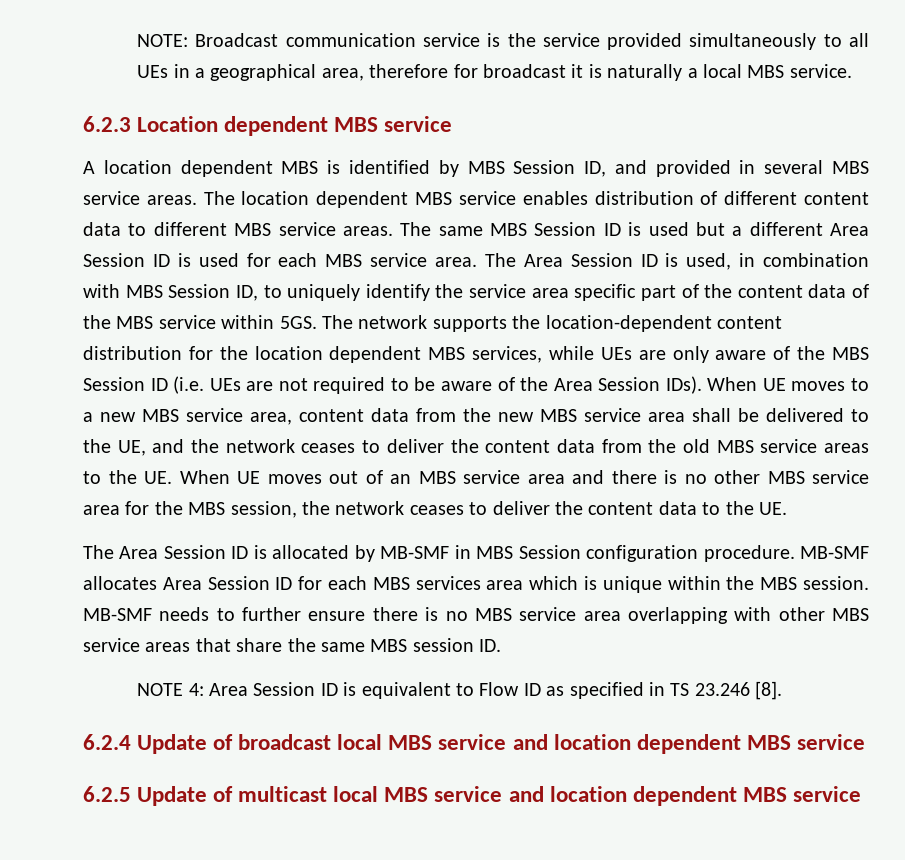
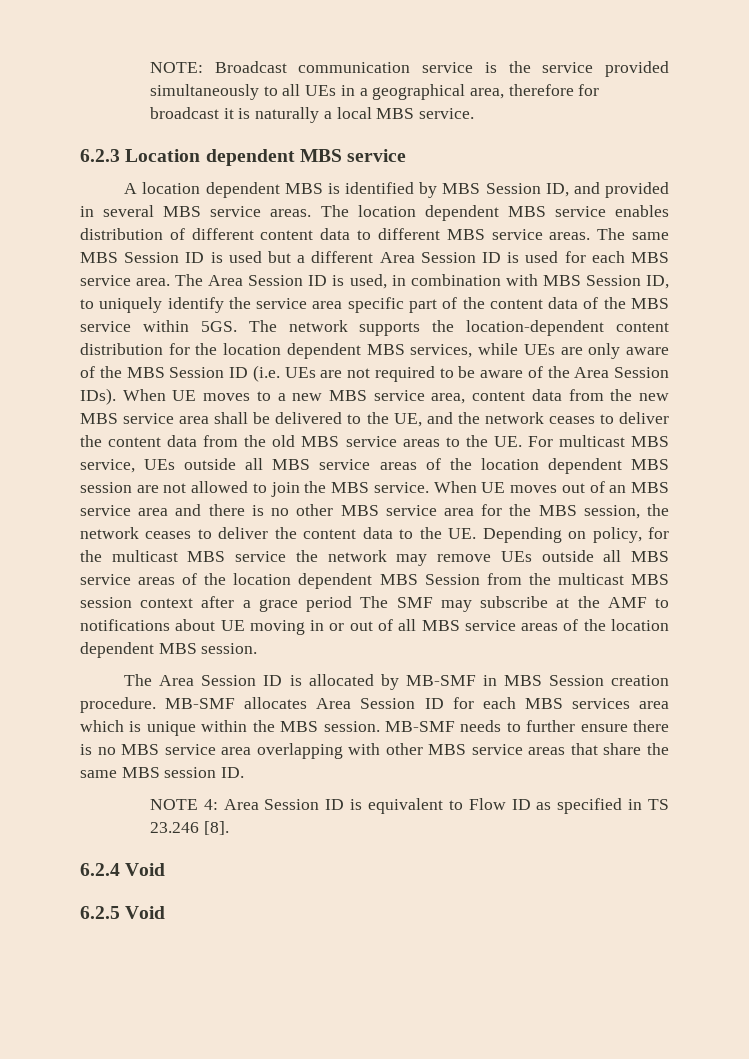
- When UE moves to a new MBS service area, content data from the new MBS service area shall be delivered to the UE, and the network ceases to deliver the content data from the old MBS service areas to the UE. When UE moves out of an MBS service area and there is no other MBS service area for the MBS session, the network ceases to deliver the content data to the UE.
+ When UE moves to a new MBS service area, content data from the new MBS service area shall be delivered to the UE, and the network ceases to deliver the content data from the old MBS service areas to the UE. For multicast MBS service, UEs outside all MBS service areas of the location dependent MBS session are not allowed to join the MBS service. When UE moves out of an MBS service area and there is no other MBS service area for the MBS session, the network ceases to deliver the content data to the UE. Depending on policy, for the multicast MBS service the network may remove UEs outside all MBS service areas of the location dependent MBS Session from the multicast MBS session context after a grace period The SMF may subscribe at the AMF to notifications about UE moving in or out of all MBS service areas of the location dependent MBS session.
- The Area Session ID is allocated by MB-SMF in MBS Session configuration procedure.
+ The Area Session ID is allocated by MB-SMF in MBS Session creation procedure.
- 6.2.4 Update of broadcast local MBS service and location dependent MBS service
- 6.2.5 Update of multicast local MBS service and location dependent MBS service
+ 6.2.4 Void
+ 6.2.5 Void

